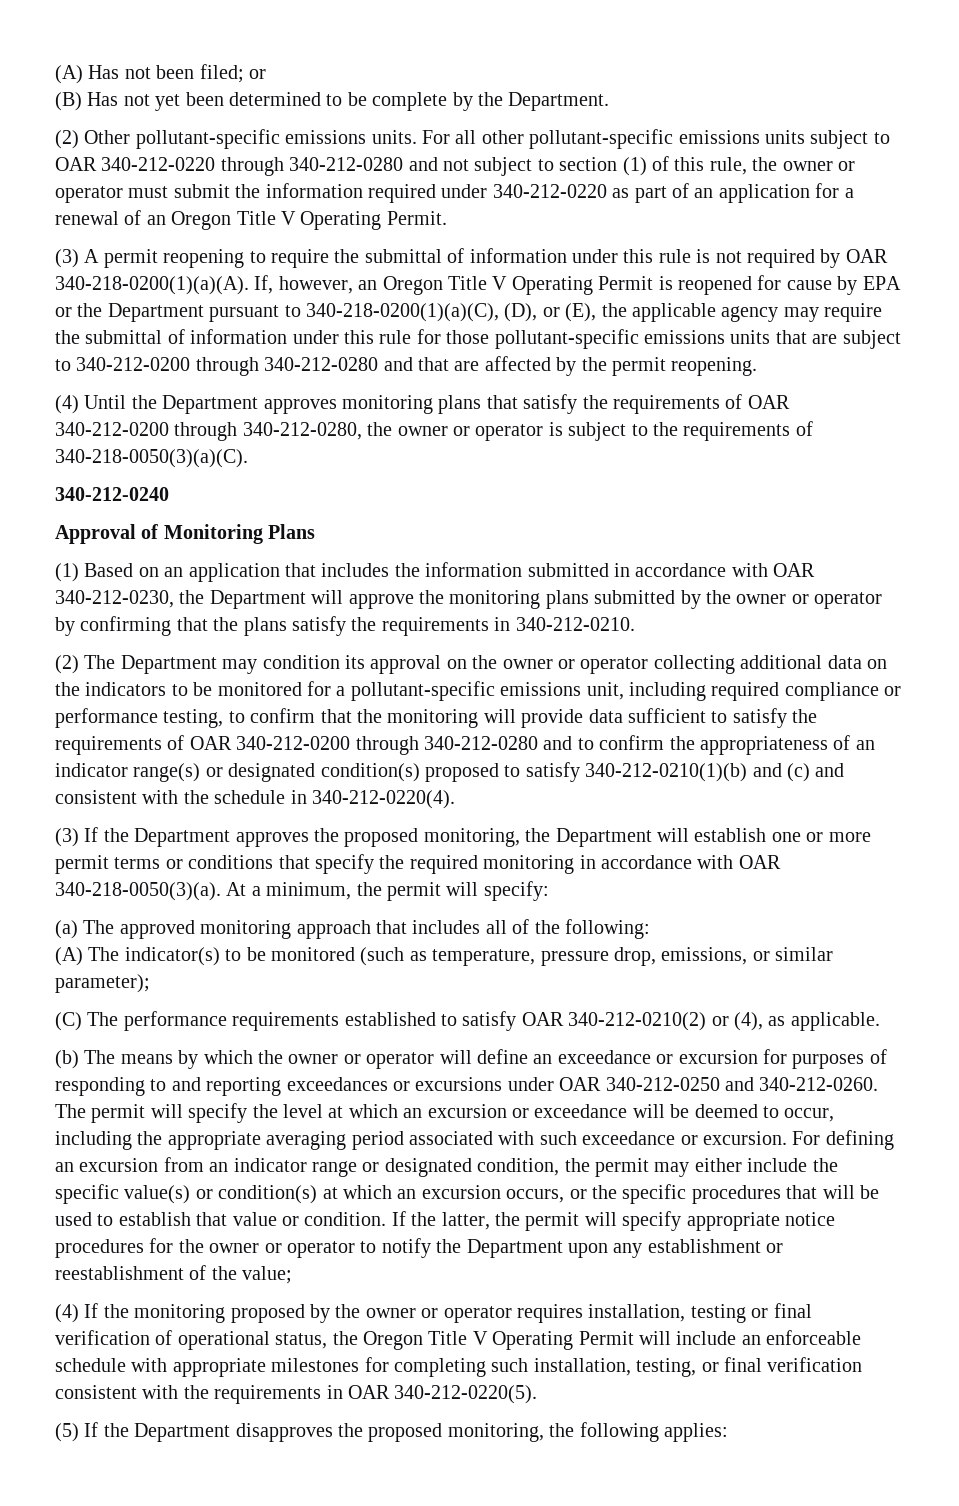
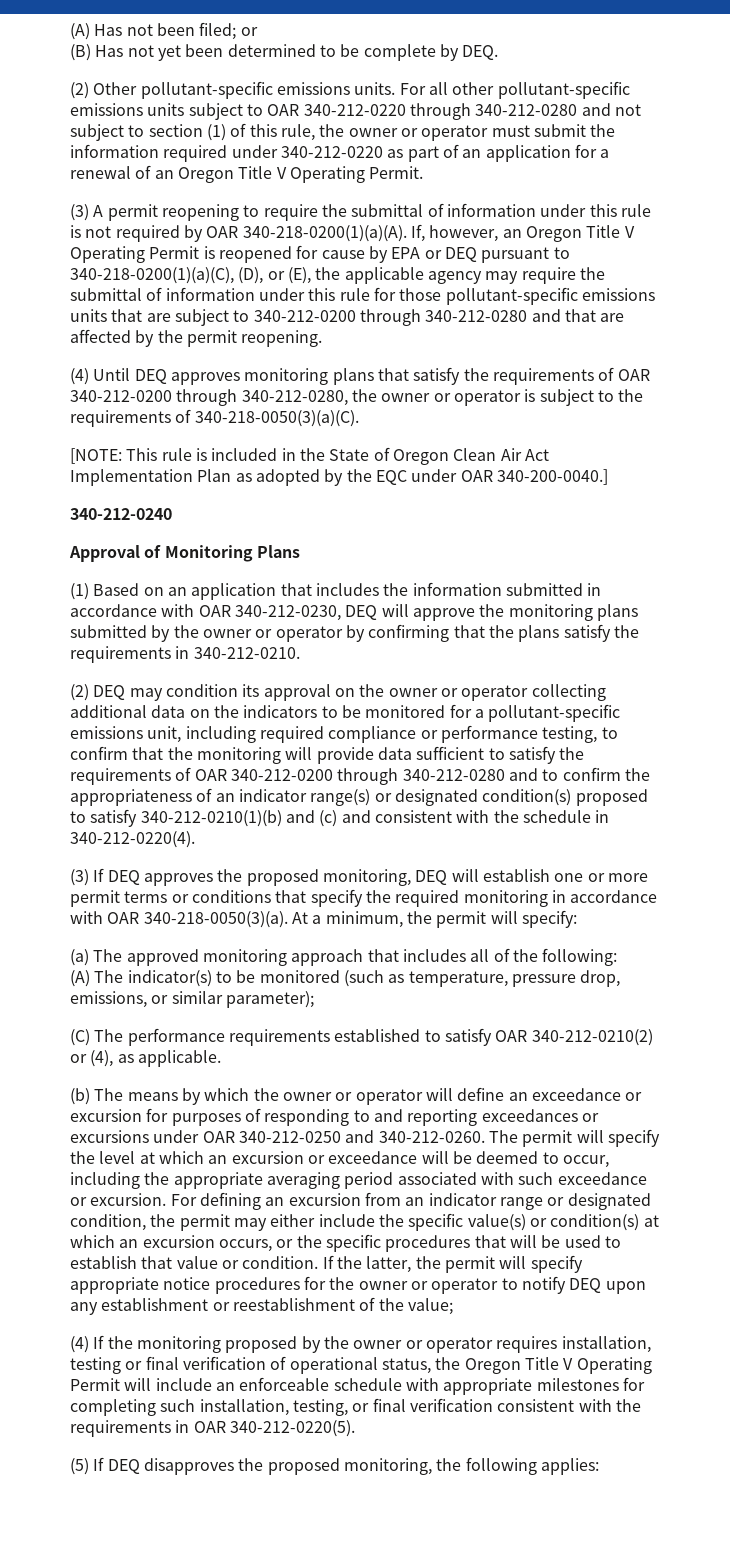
- (B) Has not yet been determined to be complete by the Department.
+ (B) Has not yet been determined to be complete by DEQ.
- If, however, an Oregon Title V Operating Permit is reopened for cause by EPA or the Department pursuant to 340-218-0200(1)(a)(C), (D), or (E), the applicable agency may require the submittal of information under this rule for those pollutant-specific emissions units that are subject to 340-212-0200 through 340-212-0280 and that are affected by the permit reopening.
+ If, however, an Oregon Title V Operating Permit is reopened for cause by EPA or DEQ pursuant to 340-218-0200(1)(a)(C), (D), or (E), the applicable agency may require the submittal of information under this rule for those pollutant-specific emissions units that are subject to 340-212-0200 through 340-212-0280 and that are affected by the permit reopening.
- (4) Until the Department approves monitoring plans that satisfy the requirements of OAR 340-212-0200 through 340-212-0280, the owner or operator is subject to the requirements of 340-218-0050(3)(a)(C).
+ (4) Until DEQ approves monitoring plans that satisfy the requirements of OAR 340-212-0200 through 340-212-0280, the owner or operator is subject to the requirements of 340-218-0050(3)(a)(C).
+ [NOTE: This rule is included in the State of Oregon Clean Air Act Implementation Plan as adopted by the EQC under OAR 340-200-0040.]
- (1) Based on an application that includes the information submitted in accordance with OAR 340-212-0230, the Department will approve the monitoring plans submitted by the owner or operator by confirming that the plans satisfy the requirements in 340-212-0210.
+ (1) Based on an application that includes the information submitted in accordance with OAR 340-212-0230, DEQ will approve the monitoring plans submitted by the owner or operator by confirming that the plans satisfy the requirements in 340-212-0210.
- (2) The Department may condition its approval on the owner or operator collecting additional data on the indicators to be monitored for a pollutant-specific emissions unit, including required compliance or performance testing, to confirm that the monitoring will provide data sufficient to satisfy the requirements of OAR 340-212-0200 through 340-212-0280 and to confirm the appropriateness of an indicator range(s) or designated condition(s) proposed to satisfy 340-212-0210(1)(b) and (c) and consistent with the schedule in 340-212-0220(4).
+ (2) DEQ may condition its approval on the owner or operator collecting additional data on the indicators to be monitored for a pollutant-specific emissions unit, including required compliance or performance testing, to confirm that the monitoring will provide data sufficient to satisfy the requirements of OAR 340-212-0200 through 340-212-0280 and to confirm the appropriateness of an indicator range(s) or designated condition(s) proposed to satisfy 340-212-0210(1)(b) and (c) and consistent with the schedule in 340-212-0220(4).
- (3) If the Department approves the proposed monitoring, the Department will establish one or more permit terms or conditions that specify the required monitoring in accordance with OAR 340-218-0050(3)(a).
+ (3) If DEQ approves the proposed monitoring, DEQ will establish one or more permit terms or conditions that specify the required monitoring in accordance with OAR 340-218-0050(3)(a).
- If the latter, the permit will specify appropriate notice procedures for the owner or operator to notify the Department upon any establishment or reestablishment of the value;
+ If the latter, the permit will specify appropriate notice procedures for the owner or operator to notify DEQ upon any establishment or reestablishment of the value;
- (5) If the Department disapproves the proposed monitoring, the following applies:
+ (5) If DEQ disapproves the proposed monitoring, the following applies:

